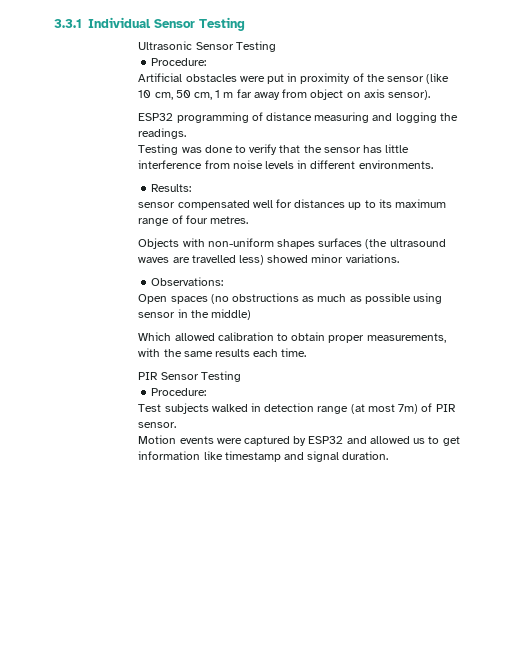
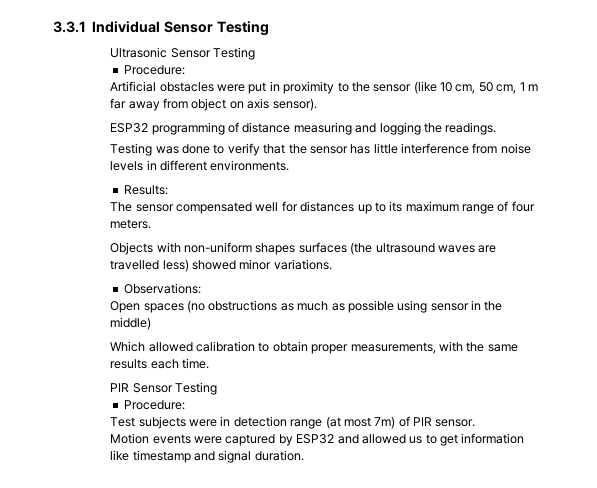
- Artificial obstacles were put in proximity of the sensor (like 10 cm, 50 cm, 1 m far away from object on axis sensor).
+ Artificial obstacles were put in proximity to the sensor (like 10 cm, 50 cm, 1 m far away from object on axis sensor).
- sensor compensated well for distances up to its maximum range of four metres.
+ The sensor compensated well for distances up to its maximum range of four meters.
- Test subjects walked in detection range (at most 7m) of PIR sensor.
+ Test subjects were in detection range (at most 7m) of PIR sensor.

